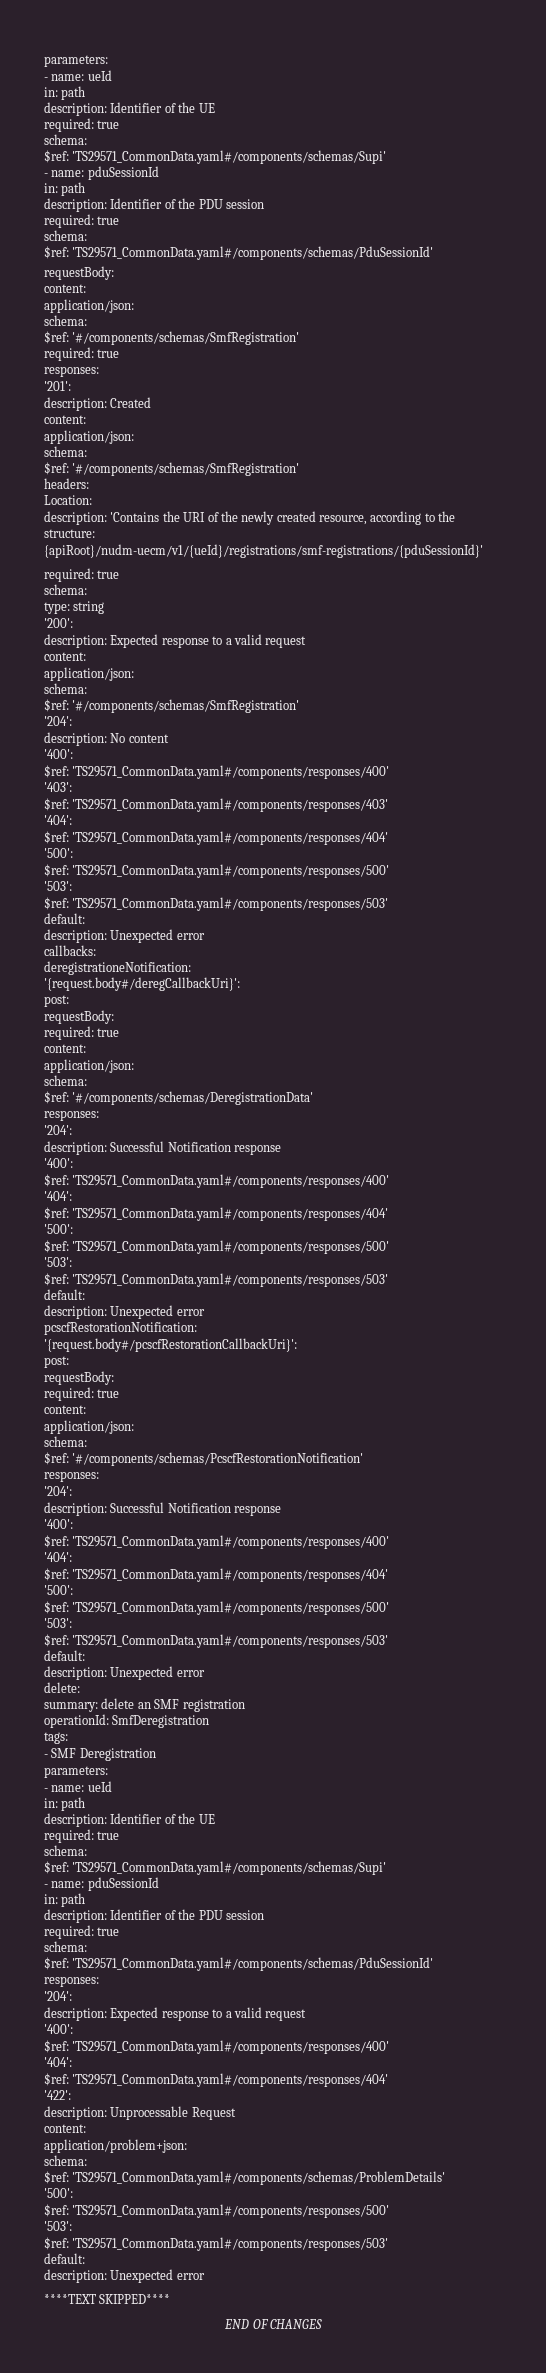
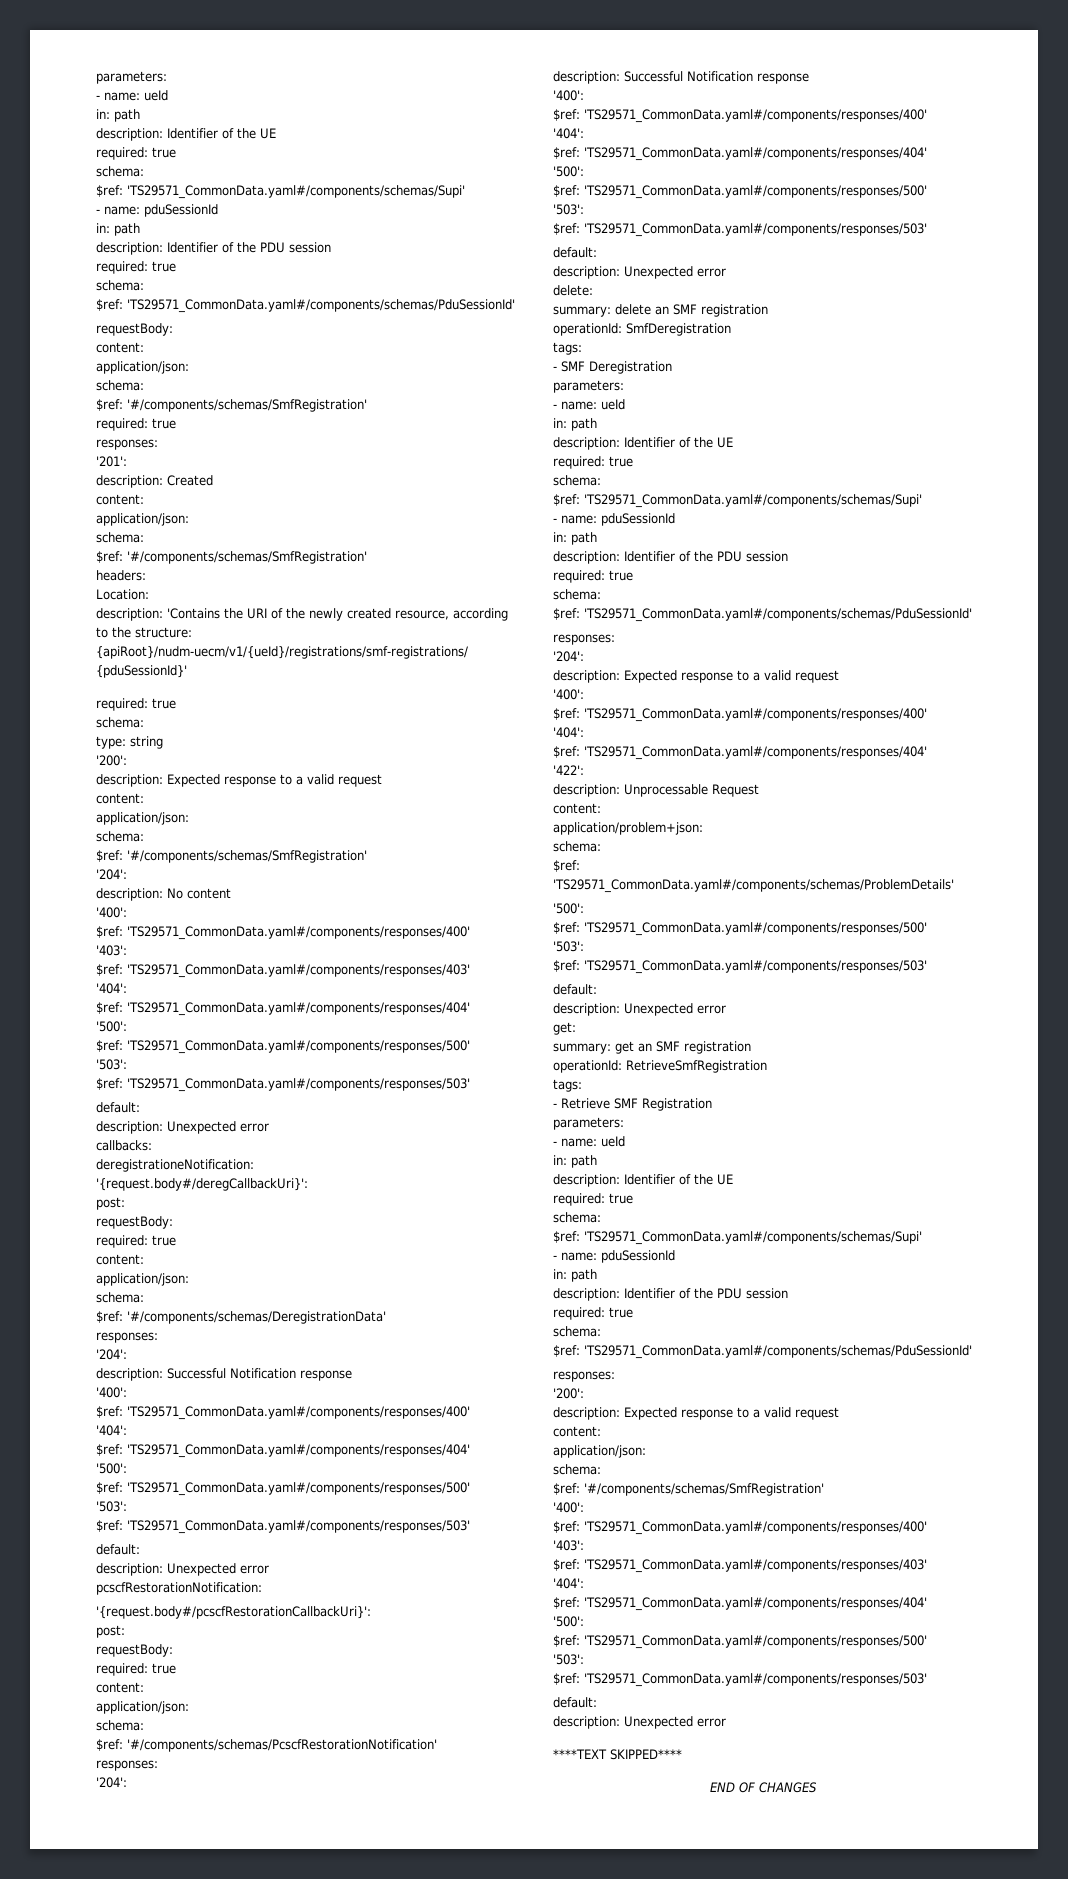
+ get:
+ summary: get an SMF registration
+ operationId: RetrieveSmfRegistration
+ tags:
+ - Retrieve SMF Registration
+ parameters:
+ - name: ueId
+ in: path
+ description: Identifier of the UE
+ required: true
+ schema:
+ $ref: 'TS29571_CommonData.yaml#/components/schemas/Supi'
+ - name: pduSessionId
+ in: path
+ description: Identifier of the PDU session
+ required: true
+ schema:
+ $ref: 'TS29571_CommonData.yaml#/components/schemas/PduSessionId'
+ responses:
+ '200':
+ description: Expected response to a valid request
+ content:
+ application/json:
+ schema:
+ $ref: '#/components/schemas/SmfRegistration'
+ '400':
+ $ref: 'TS29571_CommonData.yaml#/components/responses/400'
+ '403':
+ $ref: 'TS29571_CommonData.yaml#/components/responses/403'
+ '404':
+ $ref: 'TS29571_CommonData.yaml#/components/responses/404'
+ '500':
+ $ref: 'TS29571_CommonData.yaml#/components/responses/500'
+ '503':
+ $ref: 'TS29571_CommonData.yaml#/components/responses/503'
+ default:
+ description: Unexpected error

